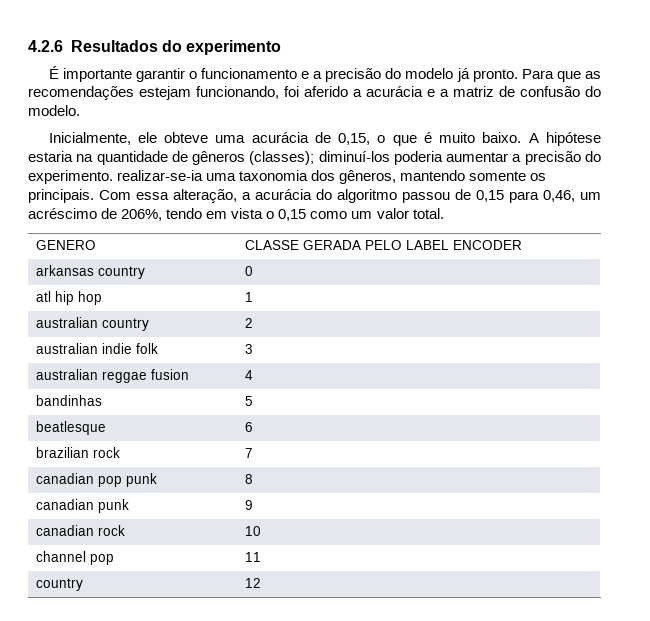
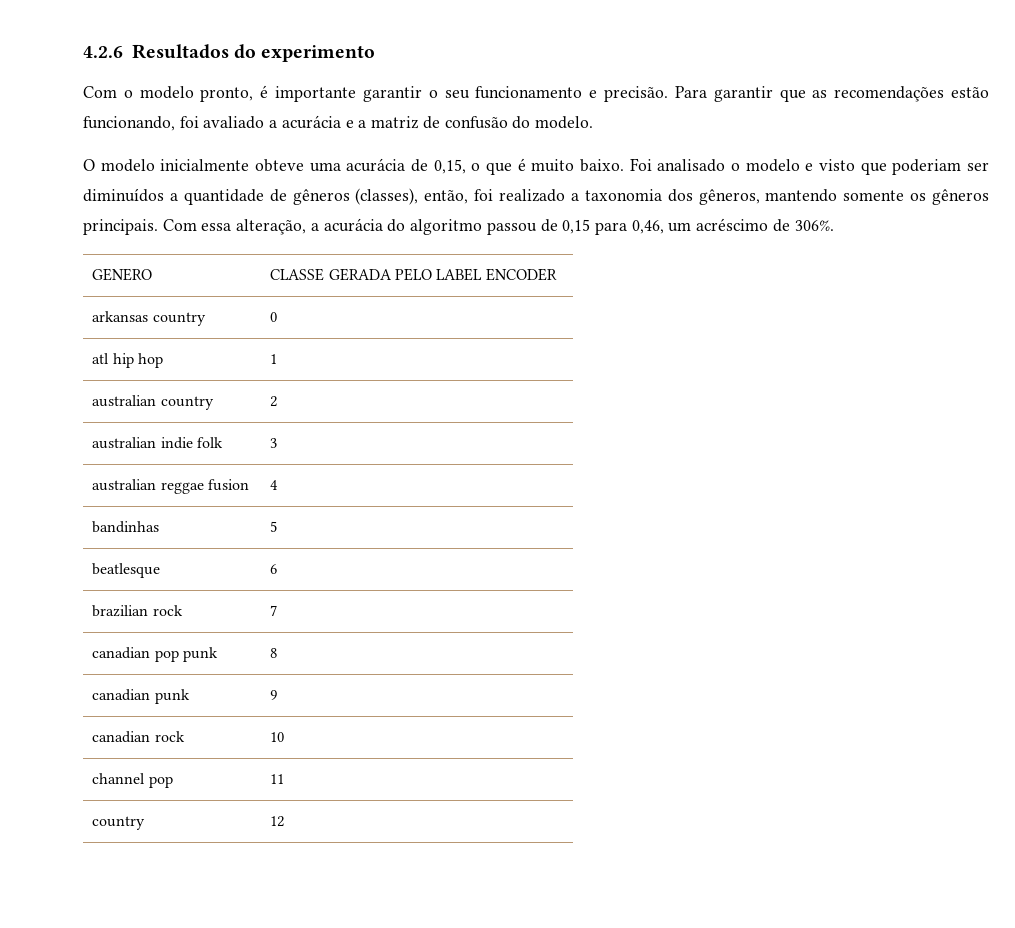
- É importante garantir o funcionamento e a precisão do modelo já pronto. Para que as recomendações estejam funcionando, foi aferido a acurácia e a matriz de confusão do modelo.
+ Com o modelo pronto, é importante garantir o seu funcionamento e precisão. Para garantir que as recomendações estão funcionando, foi avaliado a acurácia e a matriz de confusão do modelo.
- Inicialmente, ele obteve uma acurácia de 0,15, o que é muito baixo.
+ O modelo inicialmente obteve uma acurácia de 0,15, o que é muito baixo.
- A hipótese estaria na quantidade de gêneros (classes); diminuí-los poderia aumentar a precisão do experimento. realizar-se-ia uma taxonomia dos gêneros, mantendo somente os principais.
+ Foi analisado o modelo e visto que poderiam ser diminuídos a quantidade de gêneros (classes), então, foi realizado a taxonomia dos gêneros, mantendo somente os gêneros principais.
- Com essa alteração, a acurácia do algoritmo passou de 0,15 para 0,46, um acréscimo de 206%, tendo em vista o 0,15 como um valor total.
+ Com essa alteração, a acurácia do algoritmo passou de 0,15 para 0,46, um acréscimo de 306%.

